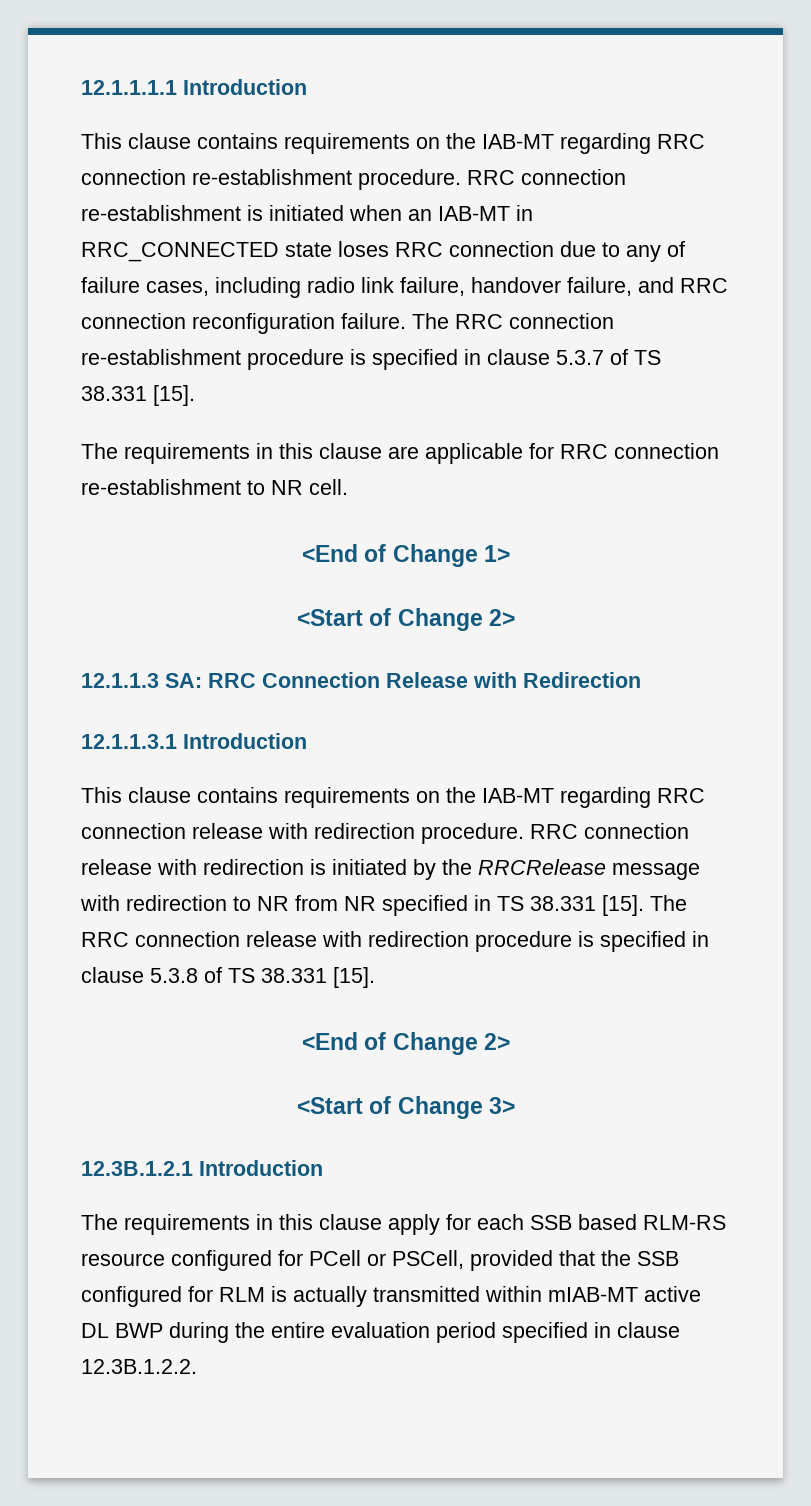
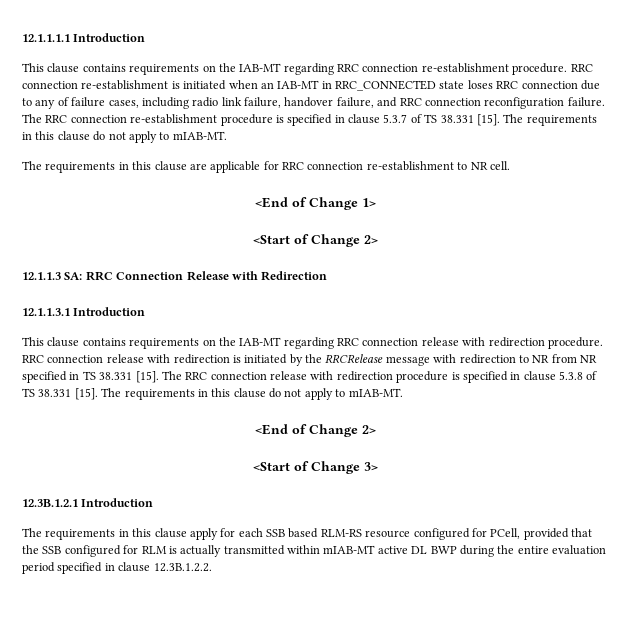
- The RRC connection re-establishment procedure is specified in clause 5.3.7 of TS 38.331 [15].
+ The RRC connection re-establishment procedure is specified in clause 5.3.7 of TS 38.331 [15]. The requirements in this clause do not apply to mIAB-MT.
- The RRC connection release with redirection procedure is specified in clause 5.3.8 of TS 38.331 [15].
+ The RRC connection release with redirection procedure is specified in clause 5.3.8 of TS 38.331 [15]. The requirements in this clause do not apply to mIAB-MT.
- The requirements in this clause apply for each SSB based RLM-RS resource configured for PCell or PSCell, provided that the SSB configured for RLM is actually transmitted within mIAB-MT active DL BWP during the entire evaluation period specified in clause 12.3B.1.2.2.
+ The requirements in this clause apply for each SSB based RLM-RS resource configured for PCell, provided that the SSB configured for RLM is actually transmitted within mIAB-MT active DL BWP during the entire evaluation period specified in clause 12.3B.1.2.2.

